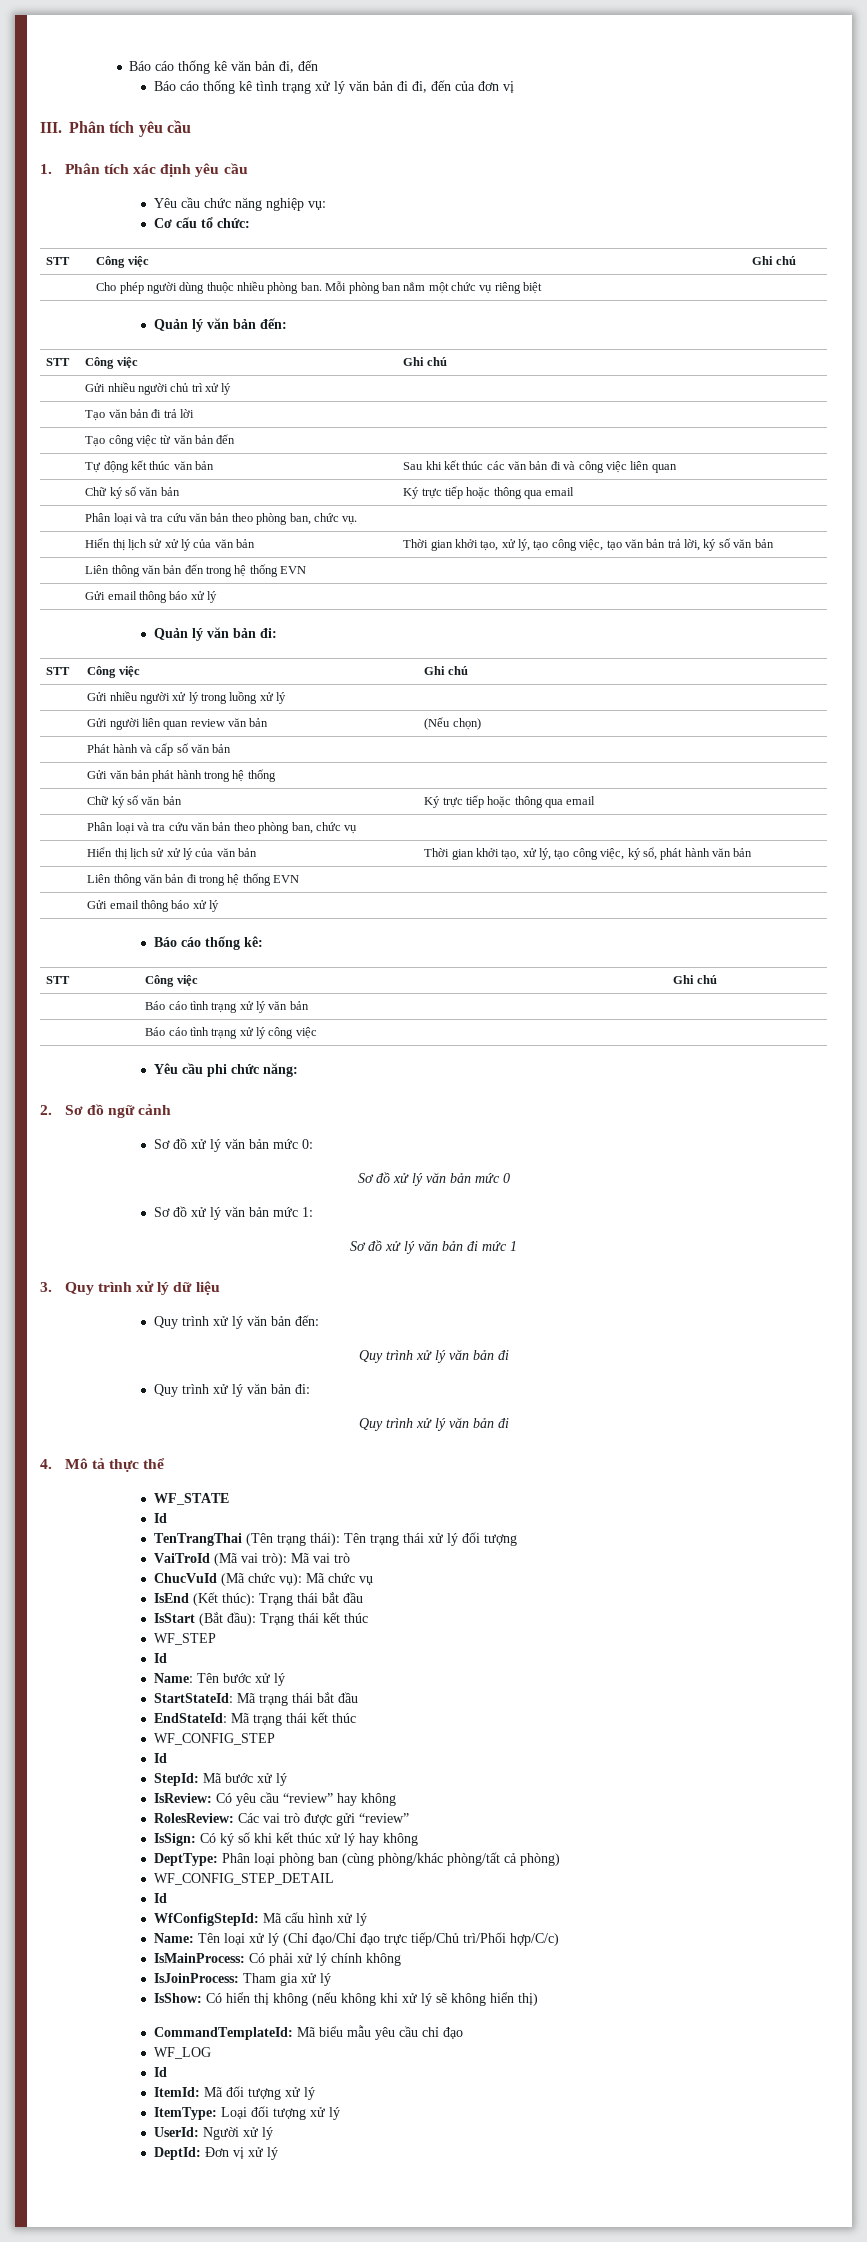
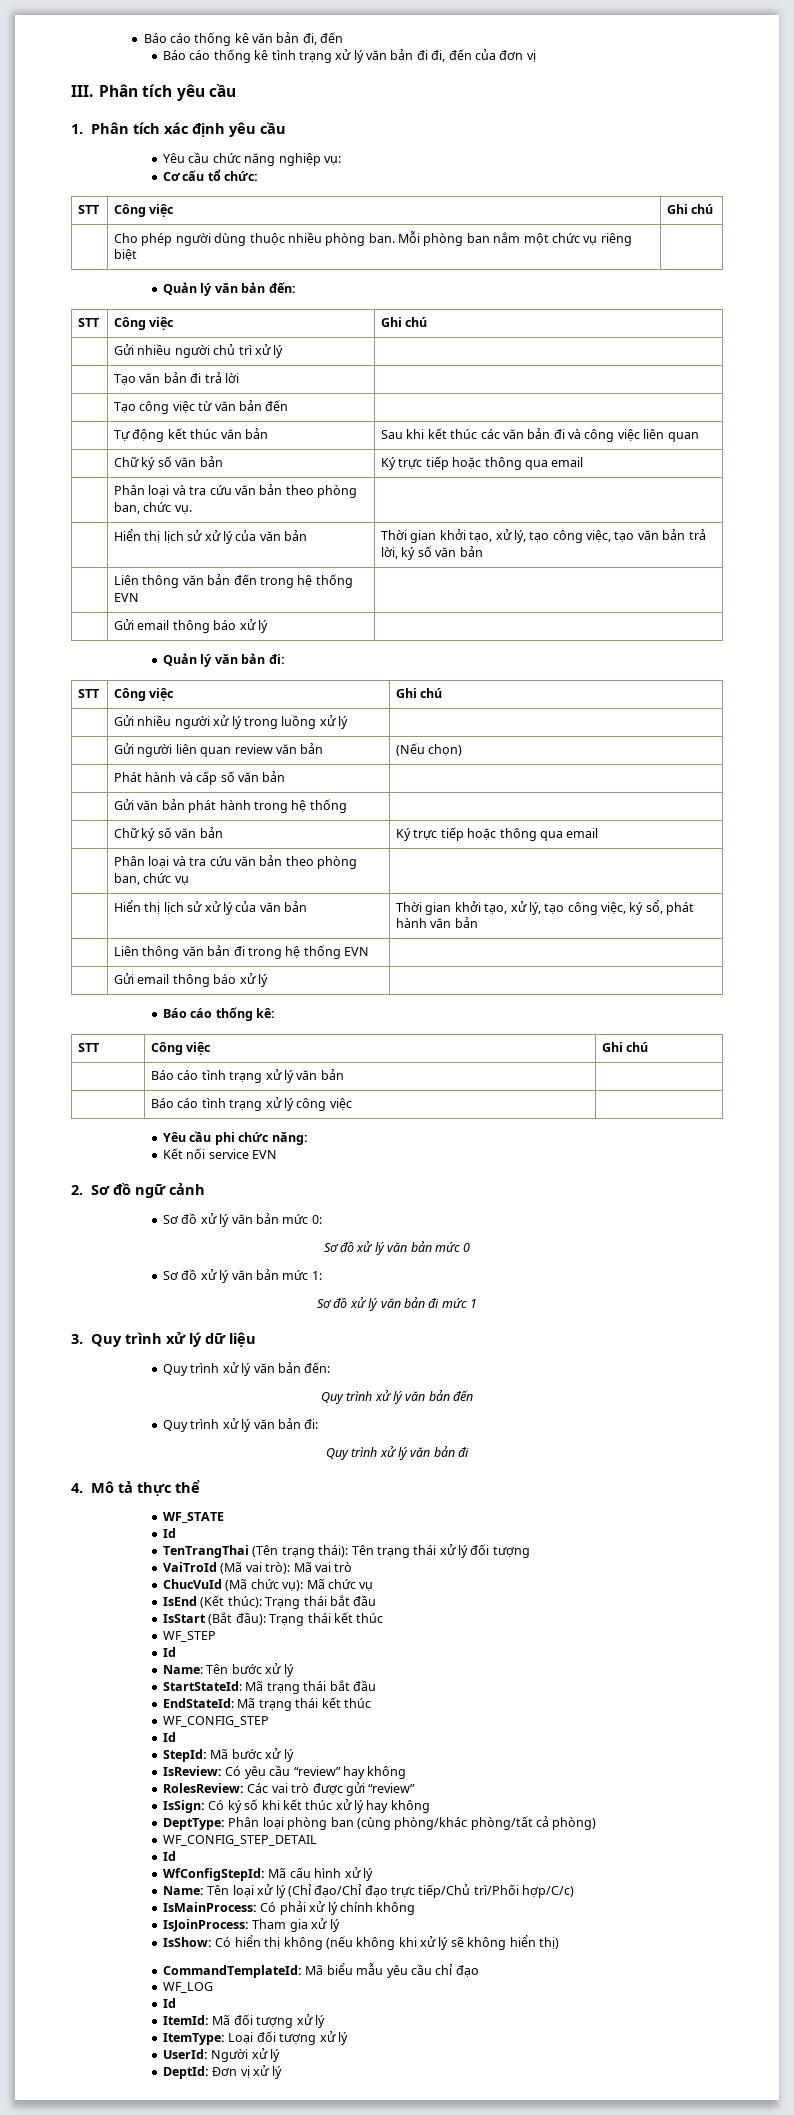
+ Kết nối service EVN
  Quy trình xử lý văn bản đến:
- Quy trình xử lý văn bản đi
+ Quy trình xử lý văn bản đến

